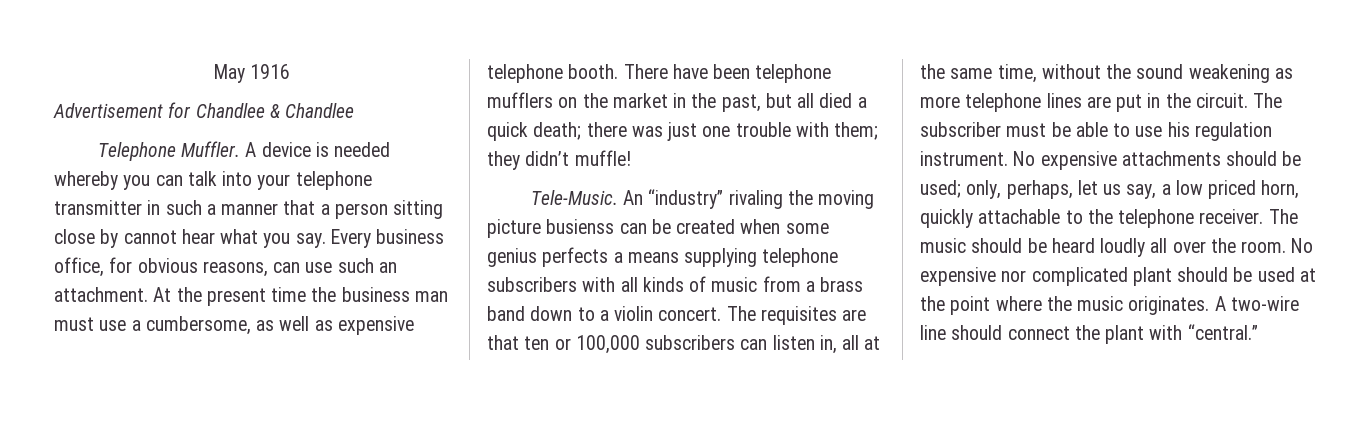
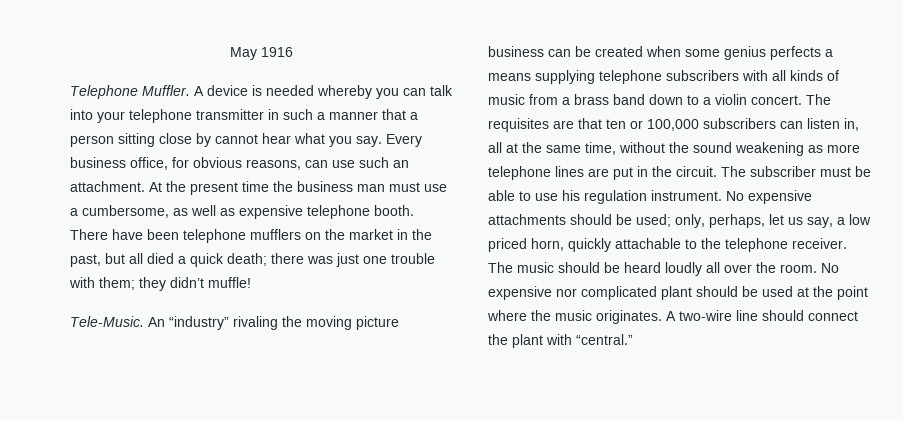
- Advertisement for Chandlee & Chandlee
- An “industry” rivaling the moving picture busienss can be created when some genius perfects a means supplying telephone subscribers with all kinds of music from a brass band down to a violin concert.
+ An “industry” rivaling the moving picture business can be created when some genius perfects a means supplying telephone subscribers with all kinds of music from a brass band down to a violin concert.

